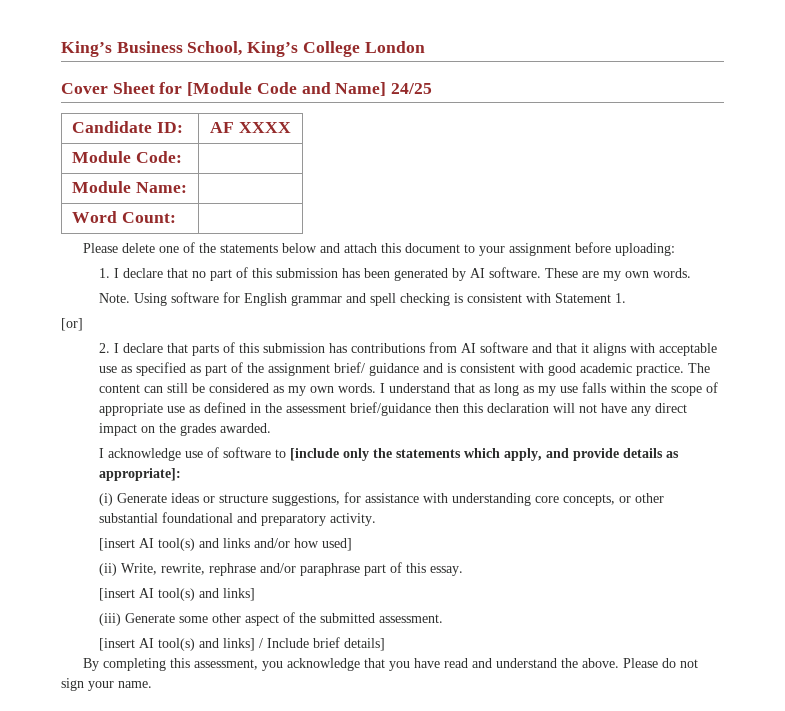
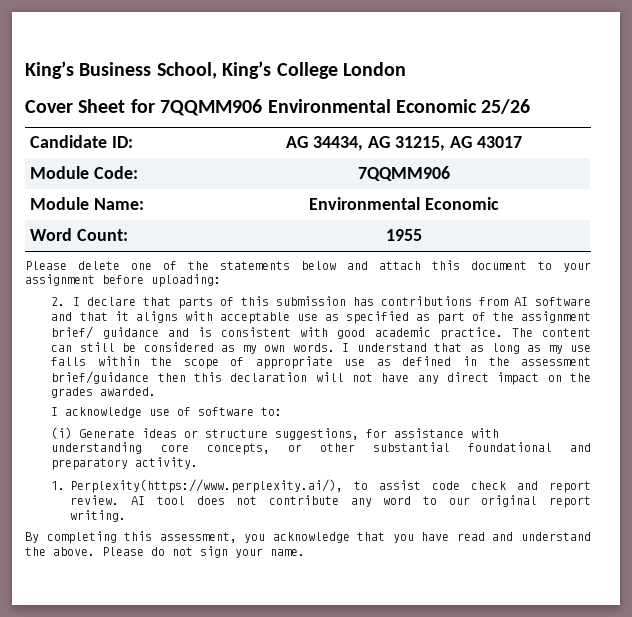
- Cover Sheet for [Module Code and Name] 24/25
- Candidate ID: | AF XXXX
+ Cover Sheet for 7QQMM906 Environmental Economic 25/26
+ Candidate ID: | AG 34434, AG 31215, AG 43017
- Module Code: |
+ Module Code: | 7QQMM906
- Module Name: |
+ Module Name: | Environmental Economic
- Word Count: |
+ Word Count: | 1955
- 1. I declare that no part of this submission has been generated by AI software. These are my own words.
- Note. Using software for English grammar and spell checking is consistent with Statement 1.
- [or]
- I acknowledge use of software to [include only the statements which apply, and provide details as appropriate]:
+ I acknowledge use of software to:
- [insert AI tool(s) and links and/or how used]
- (ii) Write, rewrite, rephrase and/or paraphrase part of this essay.
- [insert AI tool(s) and links]
- (iii) Generate some other aspect of the submitted assessment.
- [insert AI tool(s) and links] / Include brief details]
+ 1. Perplexity(https://www.perplexity.ai/), to assist code check and report review. AI tool does not contribute any word to our original report writing.

